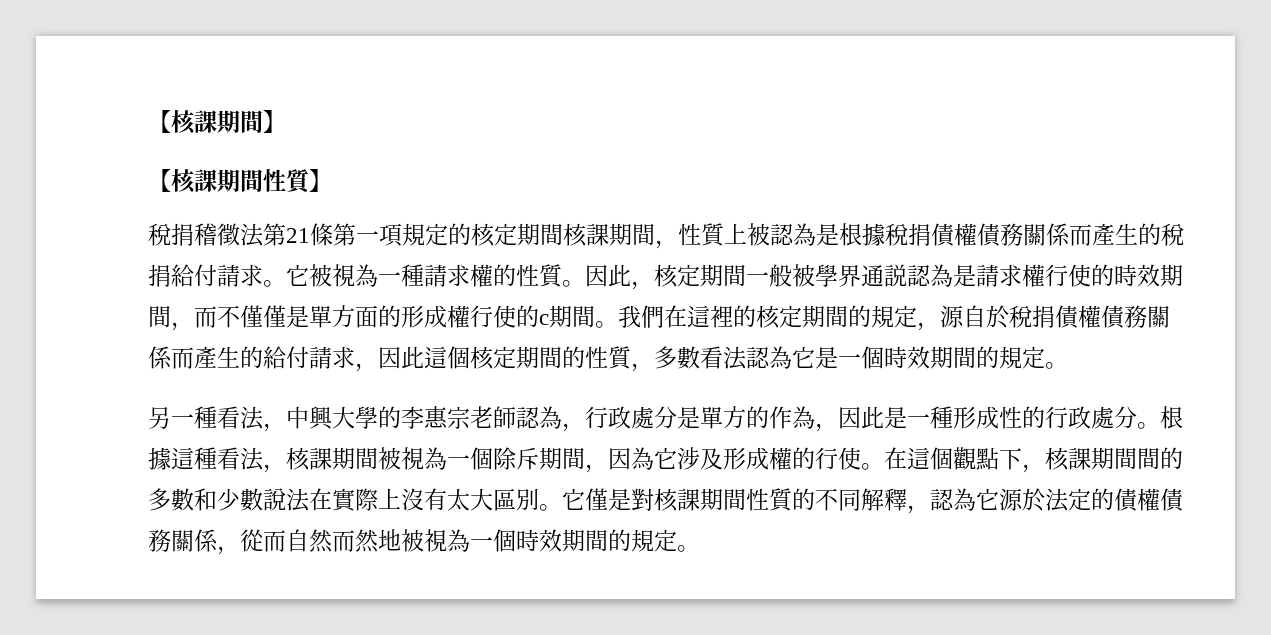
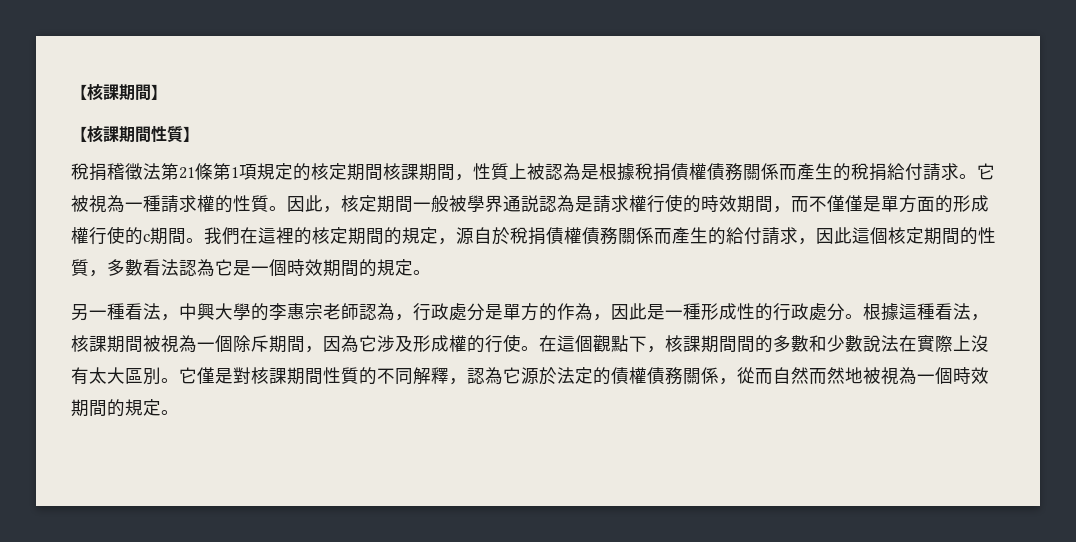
- 稅捐稽徵法第21條第一項規定的核定期間核課期間，性質上被認為是根據稅捐債權債務關係而產生的稅捐給付請求。
+ 稅捐稽徵法第21條第1項規定的核定期間核課期間，性質上被認為是根據稅捐債權債務關係而產生的稅捐給付請求。

